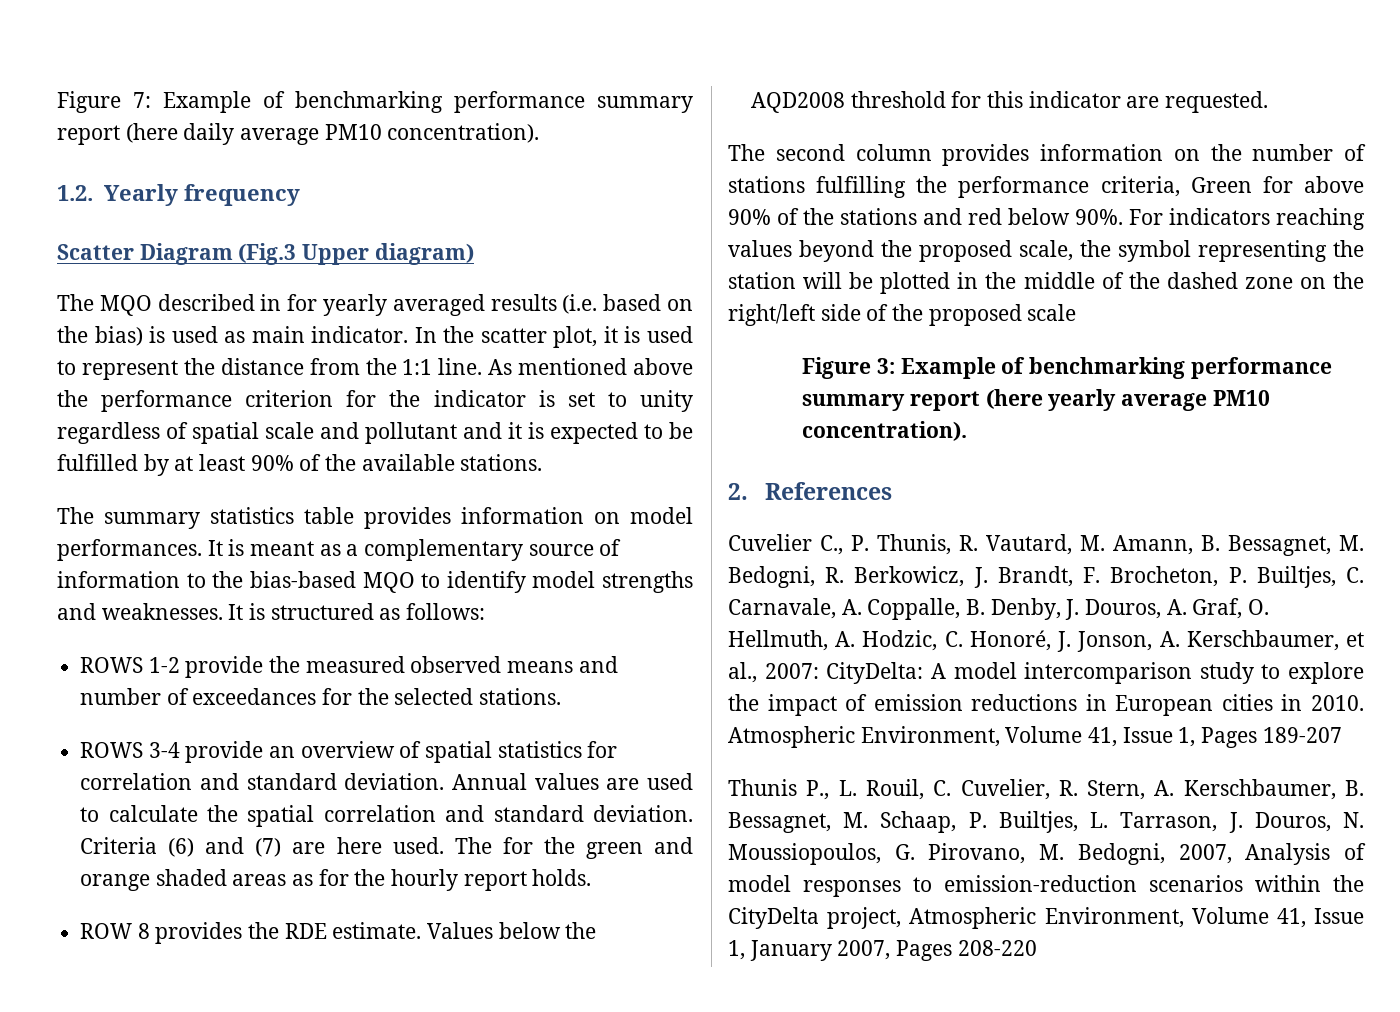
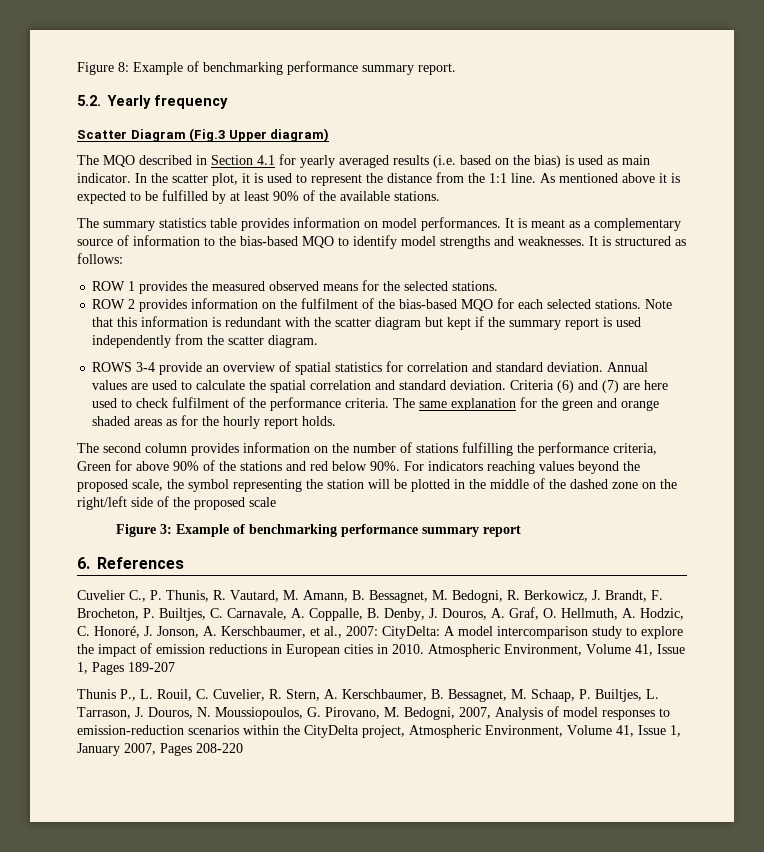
- Figure 7: Example of benchmarking performance summary report (here daily average PM10 concentration).
- 1.2. Yearly frequency
+ Figure 8: Example of benchmarking performance summary report.
+ 5.2. Yearly frequency
- The MQO described in for yearly averaged results (i.e. based on the bias) is used as main indicator.
+ The MQO described in Section 4.1 for yearly averaged results (i.e. based on the bias) is used as main indicator.
- As mentioned above the performance criterion for the indicator is set to unity regardless of spatial scale and pollutant and it is expected to be fulfilled by at least 90% of the available stations.
+ As mentioned above it is expected to be fulfilled by at least 90% of the available stations.
- ROWS 1-2 provide the measured observed means and number of exceedances for the selected stations.
+ ROW 1 provides the measured observed means for the selected stations.
+ ROW 2 provides information on the fulfilment of the bias-based MQO for each selected stations. Note that this information is redundant with the scatter diagram but kept if the summary report is used independently from the scatter diagram.
- Criteria (6) and (7) are here used. The for the green and orange shaded areas as for the hourly report holds.
+ Criteria (6) and (7) are here used to check fulfilment of the performance criteria. The same explanation for the green and orange shaded areas as for the hourly report holds.
- ROW 8 provides the RDE estimate. Values below the AQD2008 threshold for this indicator are requested.
- Figure 3: Example of benchmarking performance summary report (here yearly average PM10 concentration).
- 2. References
+ Figure 3: Example of benchmarking performance summary report
+ 6. References

